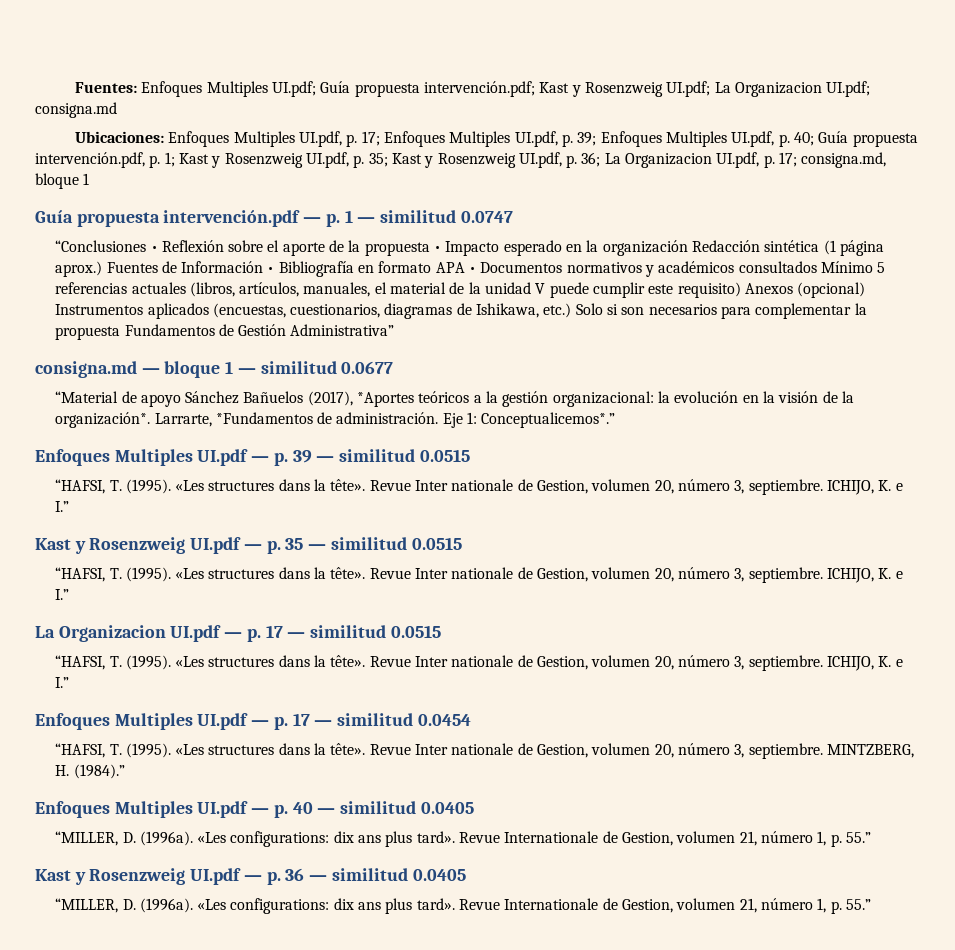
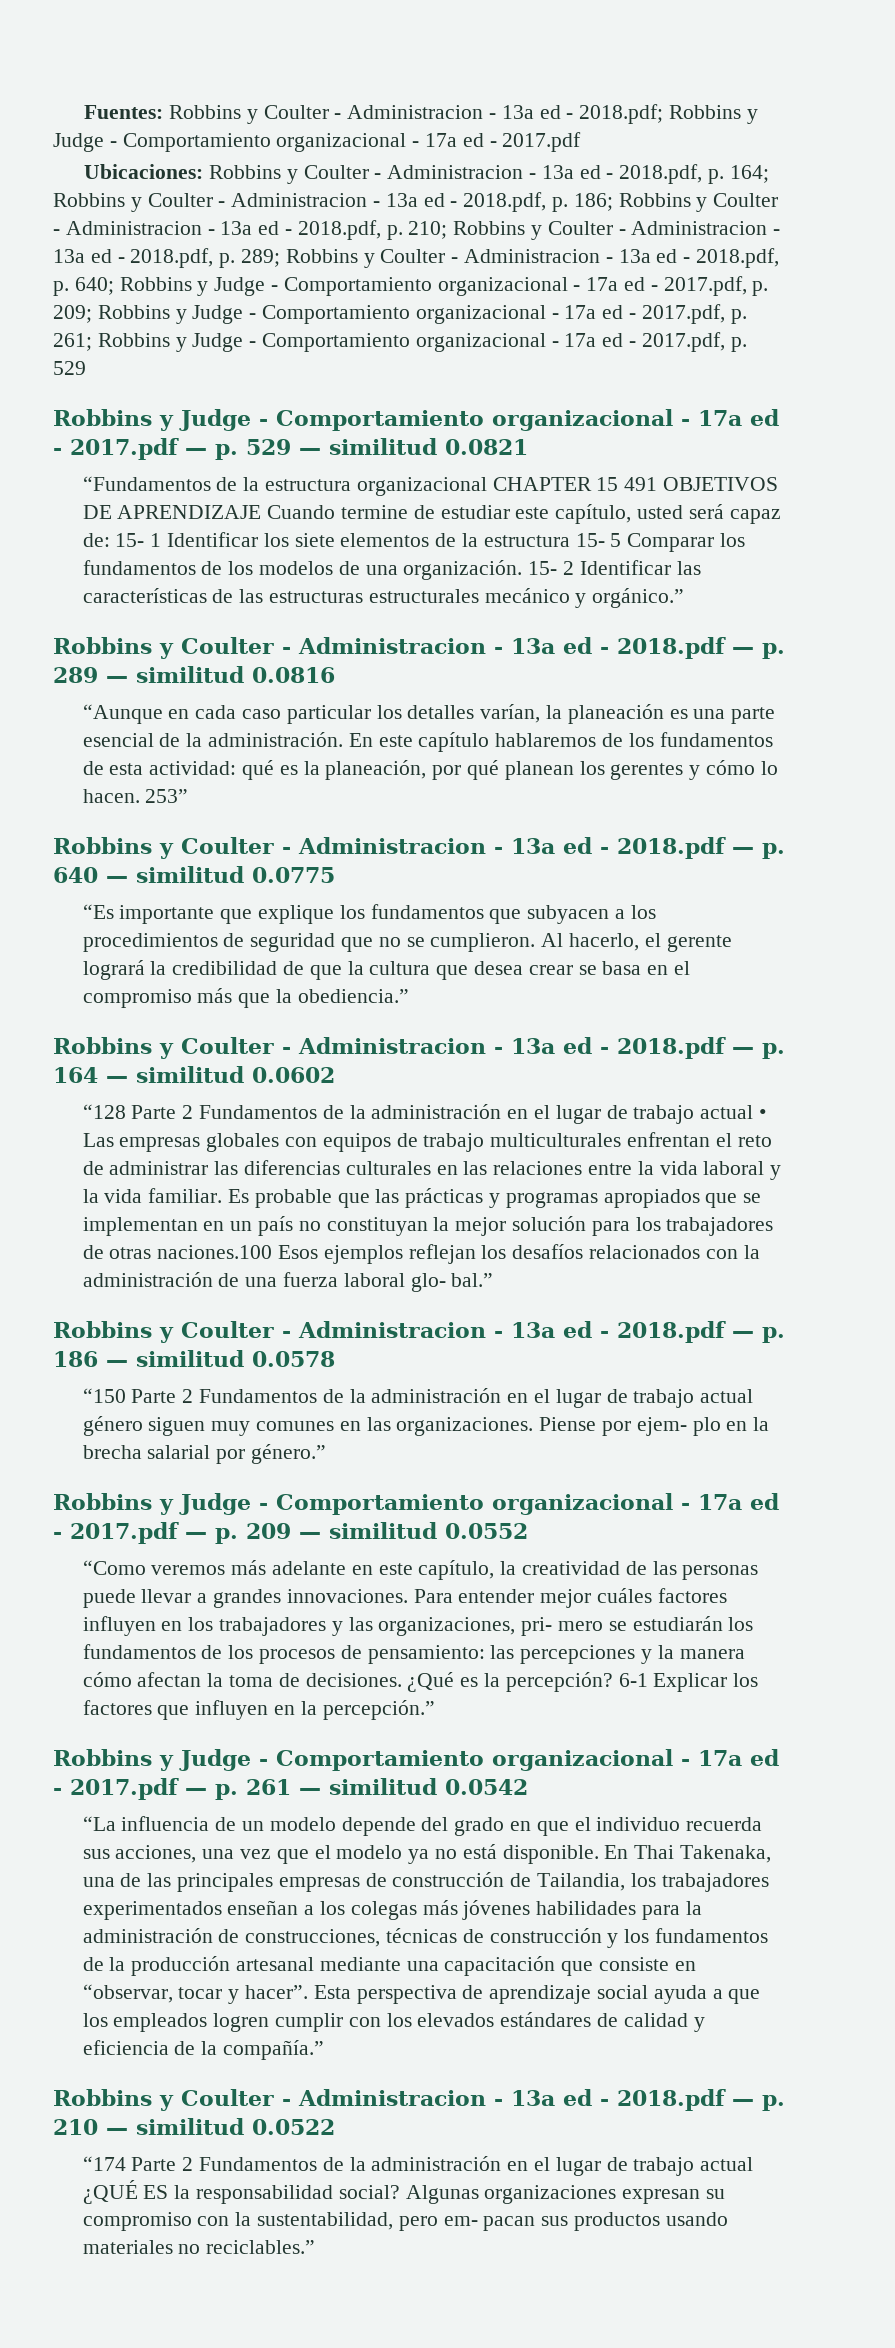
- Fuentes: Enfoques Multiples UI.pdf; Guía propuesta intervención.pdf; Kast y Rosenzweig UI.pdf; La Organizacion UI.pdf; consigna.md
- Ubicaciones: Enfoques Multiples UI.pdf, p. 17; Enfoques Multiples UI.pdf, p. 39; Enfoques Multiples UI.pdf, p. 40; Guía propuesta intervención.pdf, p. 1; Kast y Rosenzweig UI.pdf, p. 35; Kast y Rosenzweig UI.pdf, p. 36; La Organizacion UI.pdf, p. 17; consigna.md, bloque 1
- Guía propuesta intervención.pdf — p. 1 — similitud 0.0747
- “Conclusiones • Reflexión sobre el aporte de la propuesta • Impacto esperado en la organización Redacción sintética (1 página aprox.) Fuentes de Información • Bibliografía en formato APA • Documentos normativos y académicos consultados Mínimo 5 referencias actuales (libros, artículos, manuales, el material de la unidad V puede cumplir este requisito) Anexos (opcional) Instrumentos aplicados (encuestas, cuestionarios, diagramas de Ishikawa, etc.) Solo si son necesarios para complementar la propuesta Fundamentos de Gestión Administrativa”
- consigna.md — bloque 1 — similitud 0.0677
- “Material de apoyo Sánchez Bañuelos (2017), *Aportes teóricos a la gestión organizacional: la evolución en la visión de la organización*. Larrarte, *Fundamentos de administración. Eje 1: Conceptualicemos*.”
- Enfoques Multiples UI.pdf — p. 39 — similitud 0.0515
- “HAFSI, T. (1995). «Les structures dans la tête». Revue Inter nationale de Gestion, volumen 20, número 3, septiembre. ICHIJO, K. e I.”
- Kast y Rosenzweig UI.pdf — p. 35 — similitud 0.0515
- “HAFSI, T. (1995). «Les structures dans la tête». Revue Inter nationale de Gestion, volumen 20, número 3, septiembre. ICHIJO, K. e I.”
- La Organizacion UI.pdf — p. 17 — similitud 0.0515
- “HAFSI, T. (1995). «Les structures dans la tête». Revue Inter nationale de Gestion, volumen 20, número 3, septiembre. ICHIJO, K. e I.”
- Enfoques Multiples UI.pdf — p. 17 — similitud 0.0454
- “HAFSI, T. (1995). «Les structures dans la tête». Revue Inter nationale de Gestion, volumen 20, número 3, septiembre. MINTZBERG, H. (1984).”
- Enfoques Multiples UI.pdf — p. 40 — similitud 0.0405
- “MILLER, D. (1996a). «Les configurations: dix ans plus tard». Revue Internationale de Gestion, volumen 21, número 1, p. 55.”
- Kast y Rosenzweig UI.pdf — p. 36 — similitud 0.0405
- “MILLER, D. (1996a). «Les configurations: dix ans plus tard». Revue Internationale de Gestion, volumen 21, número 1, p. 55.”
+ Fuentes: Robbins y Coulter - Administracion - 13a ed - 2018.pdf; Robbins y Judge - Comportamiento organizacional - 17a ed - 2017.pdf
+ Ubicaciones: Robbins y Coulter - Administracion - 13a ed - 2018.pdf, p. 164; Robbins y Coulter - Administracion - 13a ed - 2018.pdf, p. 186; Robbins y Coulter - Administracion - 13a ed - 2018.pdf, p. 210; Robbins y Coulter - Administracion - 13a ed - 2018.pdf, p. 289; Robbins y Coulter - Administracion - 13a ed - 2018.pdf, p. 640; Robbins y Judge - Comportamiento organizacional - 17a ed - 2017.pdf, p. 209; Robbins y Judge - Comportamiento organizacional - 17a ed - 2017.pdf, p. 261; Robbins y Judge - Comportamiento organizacional - 17a ed - 2017.pdf, p. 529
+ Robbins y Judge - Comportamiento organizacional - 17a ed - 2017.pdf — p. 529 — similitud 0.0821
+ “Fundamentos de la estructura organizacional CHAPTER 15 491 OBJETIVOS DE APRENDIZAJE Cuando termine de estudiar este capítulo, usted será capaz de: 15- 1 Identificar los siete elementos de la estructura 15- 5 Comparar los fundamentos de los modelos de una organización. 15- 2 Identificar las características de las estructuras estructurales mecánico y orgánico.”
+ Robbins y Coulter - Administracion - 13a ed - 2018.pdf — p. 289 — similitud 0.0816
+ “Aunque en cada caso particular los detalles varían, la planeación es una parte esencial de la administración. En este capítulo hablaremos de los fundamentos de esta actividad: qué es la planeación, por qué planean los gerentes y cómo lo hacen. 253”
+ Robbins y Coulter - Administracion - 13a ed - 2018.pdf — p. 640 — similitud 0.0775
+ “Es importante que explique los fundamentos que subyacen a los procedimientos de seguridad que no se cumplieron. Al hacerlo, el gerente logrará la credibilidad de que la cultura que desea crear se basa en el compromiso más que la obediencia.”
+ Robbins y Coulter - Administracion - 13a ed - 2018.pdf — p. 164 — similitud 0.0602
+ “128 Parte 2 Fundamentos de la administración en el lugar de trabajo actual • Las empresas globales con equipos de trabajo multiculturales enfrentan el reto de administrar las diferencias culturales en las relaciones entre la vida laboral y la vida familiar. Es probable que las prácticas y programas apropiados que se implementan en un país no constituyan la mejor solución para los trabajadores de otras naciones.100 Esos ejemplos reflejan los desafíos relacionados con la administración de una fuerza laboral glo- bal.”
+ Robbins y Coulter - Administracion - 13a ed - 2018.pdf — p. 186 — similitud 0.0578
+ “150 Parte 2 Fundamentos de la administración en el lugar de trabajo actual género siguen muy comunes en las organizaciones. Piense por ejem- plo en la brecha salarial por género.”
+ Robbins y Judge - Comportamiento organizacional - 17a ed - 2017.pdf — p. 209 — similitud 0.0552
+ “Como veremos más adelante en este capítulo, la creatividad de las personas puede llevar a grandes innovaciones. Para entender mejor cuáles factores influyen en los trabajadores y las organizaciones, pri- mero se estudiarán los fundamentos de los procesos de pensamiento: las percepciones y la manera cómo afectan la toma de decisiones. ¿Qué es la percepción? 6-1 Explicar los factores que influyen en la percepción.”
+ Robbins y Judge - Comportamiento organizacional - 17a ed - 2017.pdf — p. 261 — similitud 0.0542
+ “La influencia de un modelo depende del grado en que el individuo recuerda sus acciones, una vez que el modelo ya no está disponible. En Thai Takenaka, una de las principales empresas de construcción de Tailandia, los trabajadores experimentados enseñan a los colegas más jóvenes habilidades para la administración de construcciones, técnicas de construcción y los fundamentos de la producción artesanal mediante una capacitación que consiste en “observar, tocar y hacer”. Esta perspectiva de aprendizaje social ayuda a que los empleados logren cumplir con los elevados estándares de calidad y eficiencia de la compañía.”
+ Robbins y Coulter - Administracion - 13a ed - 2018.pdf — p. 210 — similitud 0.0522
+ “174 Parte 2 Fundamentos de la administración en el lugar de trabajo actual ¿QUÉ ES la responsabilidad social? Algunas organizaciones expresan su compromiso con la sustentabilidad, pero em- pacan sus productos usando materiales no reciclables.”

